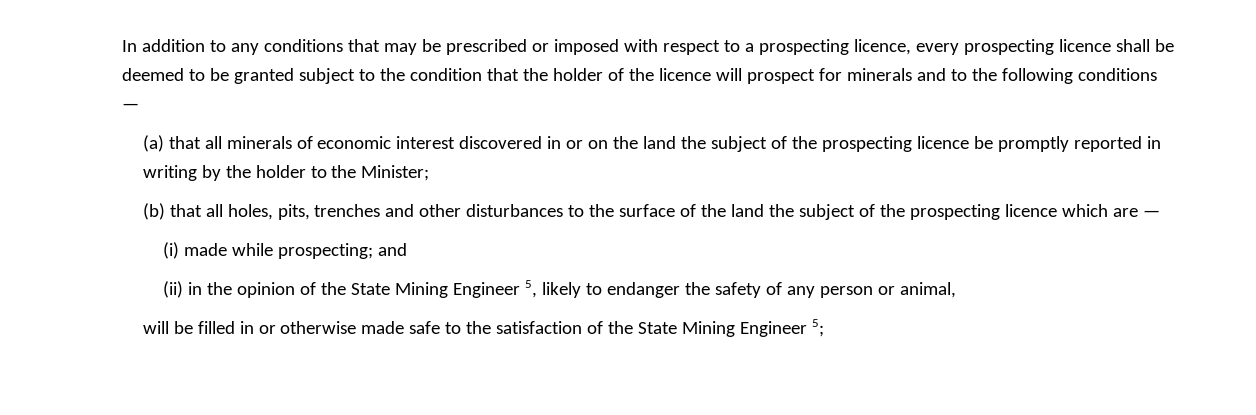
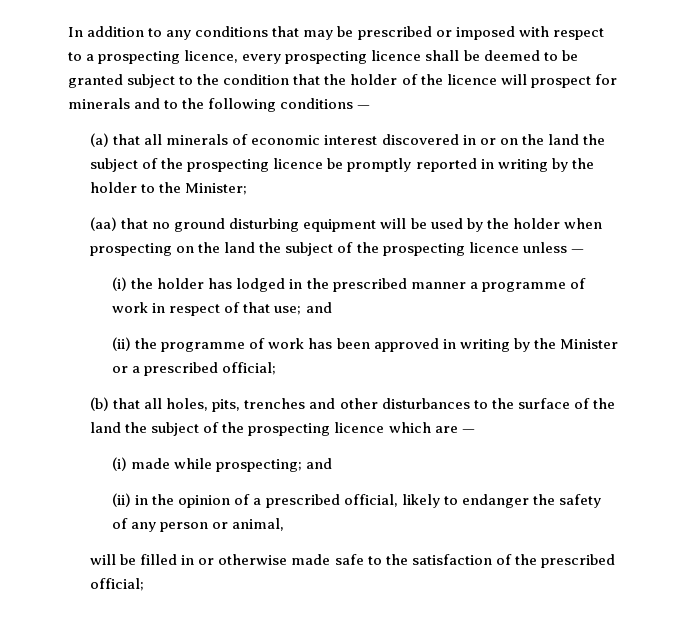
+ (aa) that no ground disturbing equipment will be used by the holder when prospecting on the land the subject of the prospecting licence unless —
+ (i) the holder has lodged in the prescribed manner a programme of work in respect of that use; and
+ (ii) the programme of work has been approved in writing by the Minister or a prescribed official;
- (ii) in the opinion of the State Mining Engineer 5, likely to endanger the safety of any person or animal,
+ (ii) in the opinion of a prescribed official, likely to endanger the safety of any person or animal,
- will be filled in or otherwise made safe to the satisfaction of the State Mining Engineer 5;
+ will be filled in or otherwise made safe to the satisfaction of the prescribed official;

